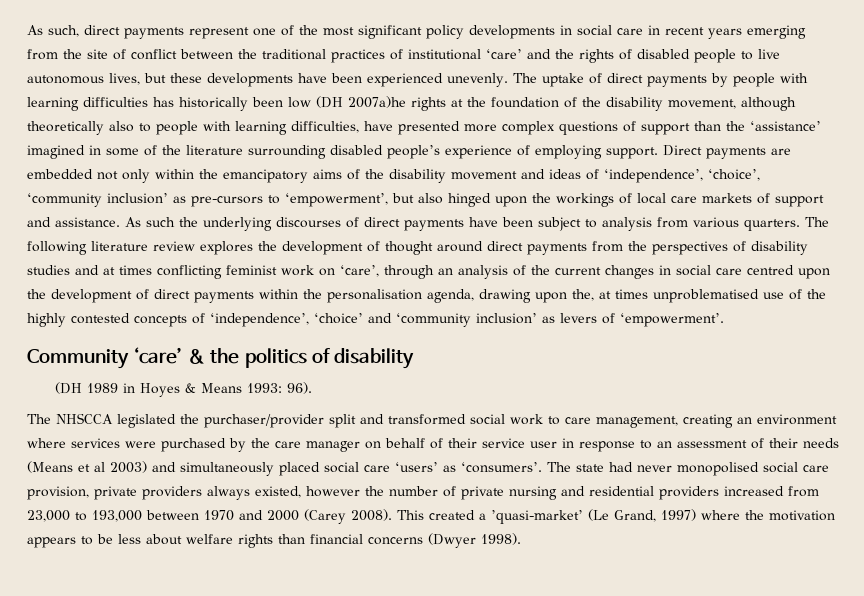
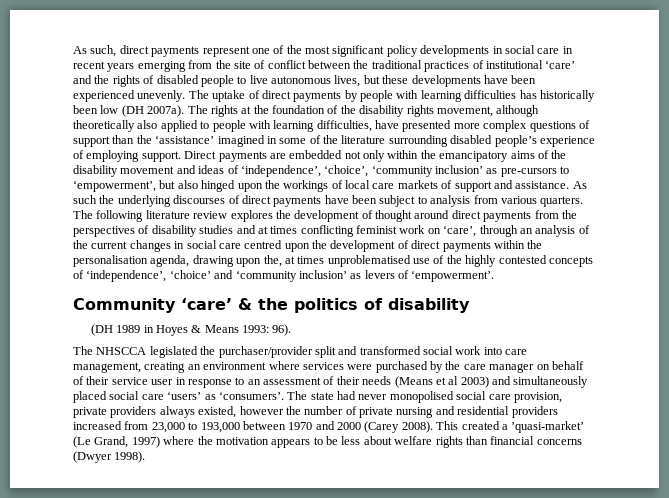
- The uptake of direct payments by people with learning difficulties has historically been low (DH 2007a)he rights at the foundation of the disability movement, although theoretically also to people with learning difficulties, have presented more complex questions of support than the ‘assistance’ imagined in some of the literature surrounding disabled people’s experience of employing support.
+ The uptake of direct payments by people with learning difficulties has historically been low (DH 2007a). The rights at the foundation of the disability rights movement, although theoretically also applied to people with learning difficulties, have presented more complex questions of support than the ‘assistance’ imagined in some of the literature surrounding disabled people’s experience of employing support.
- The NHSCCA legislated the purchaser/provider split and transformed social work to care management, creating an environment where services were purchased by the care manager on behalf of their service user in response to an assessment of their needs (Means et al 2003) and simultaneously placed social care ‘users’ as ‘consumers’.
+ The NHSCCA legislated the purchaser/provider split and transformed social work into care management, creating an environment where services were purchased by the care manager on behalf of their service user in response to an assessment of their needs (Means et al 2003) and simultaneously placed social care ‘users’ as ‘consumers’.

